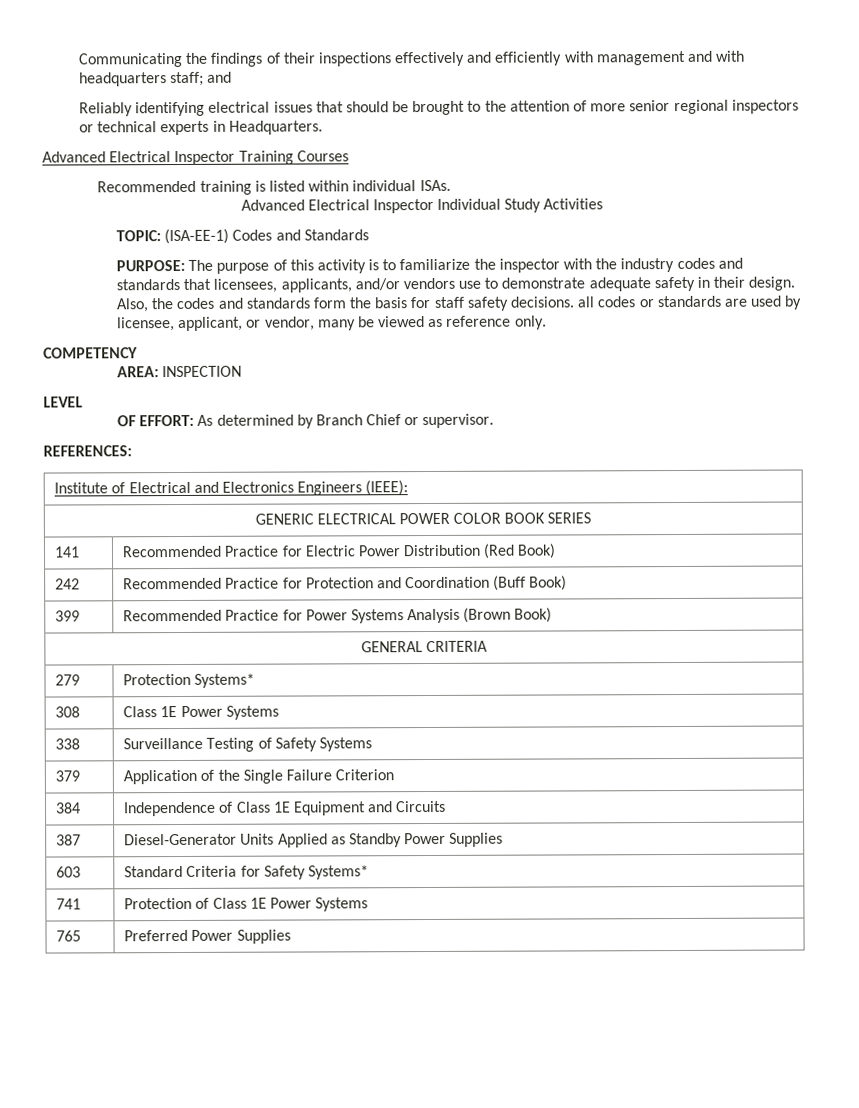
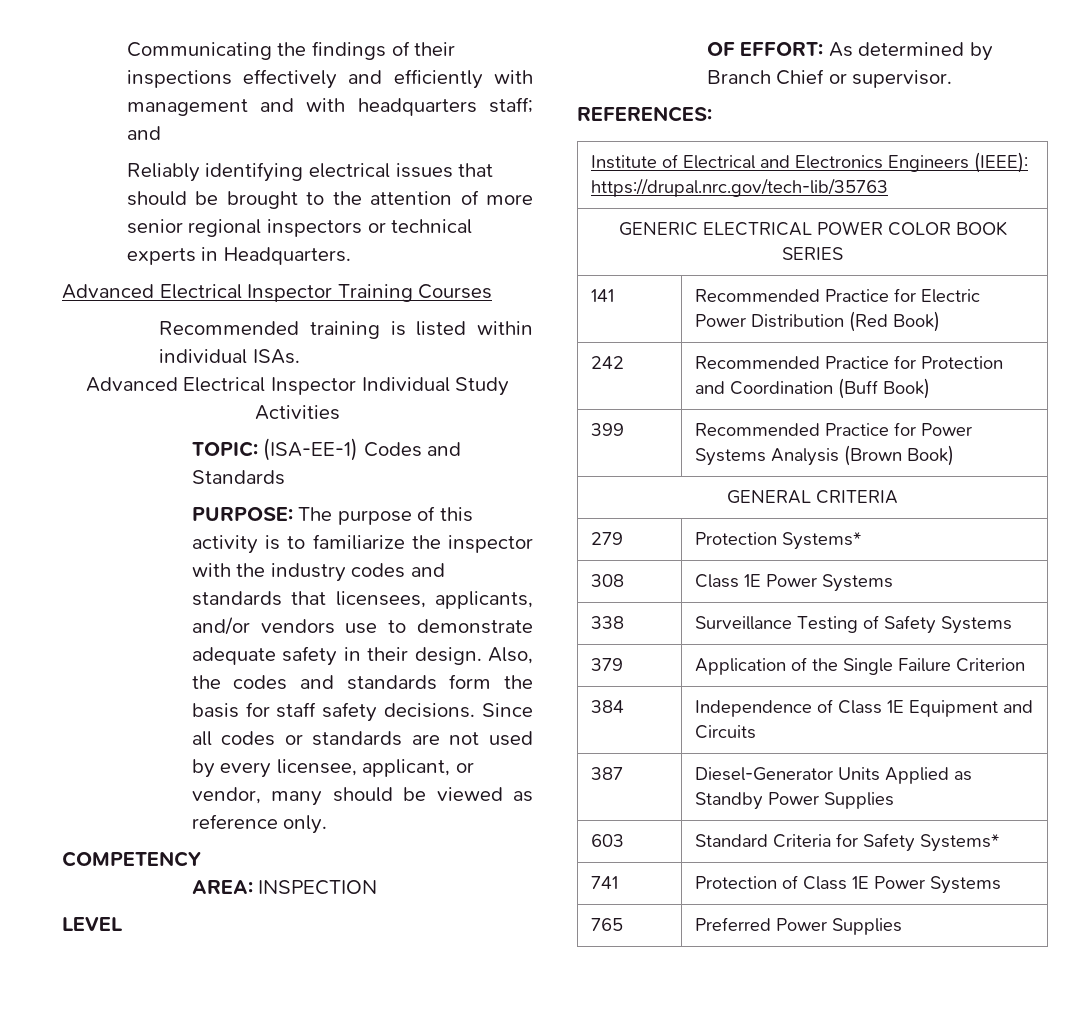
- Also, the codes and standards form the basis for staff safety decisions. all codes or standards are used by licensee, applicant, or vendor, many be viewed as reference only.
+ Also, the codes and standards form the basis for staff safety decisions. Since all codes or standards are not used by every licensee, applicant, or vendor, many should be viewed as reference only.
- Institute of Electrical and Electronics Engineers (IEEE):
+ Institute of Electrical and Electronics Engineers (IEEE): https://drupal.nrc.gov/tech-lib/35763

